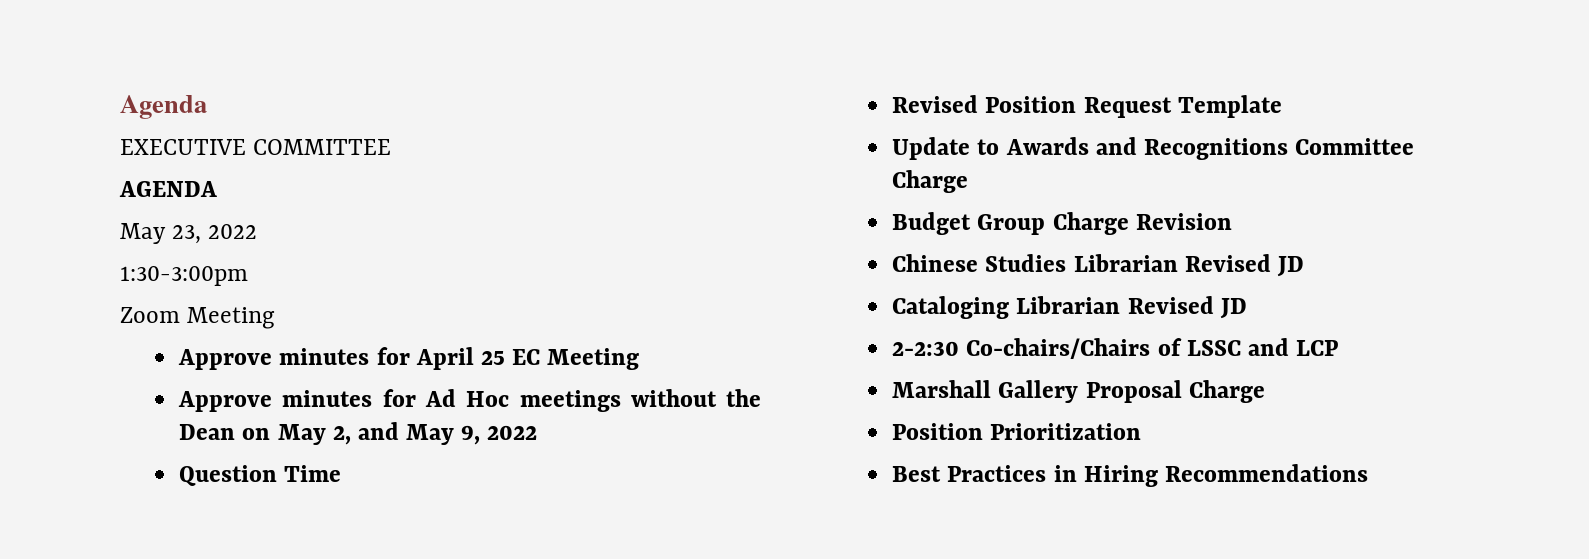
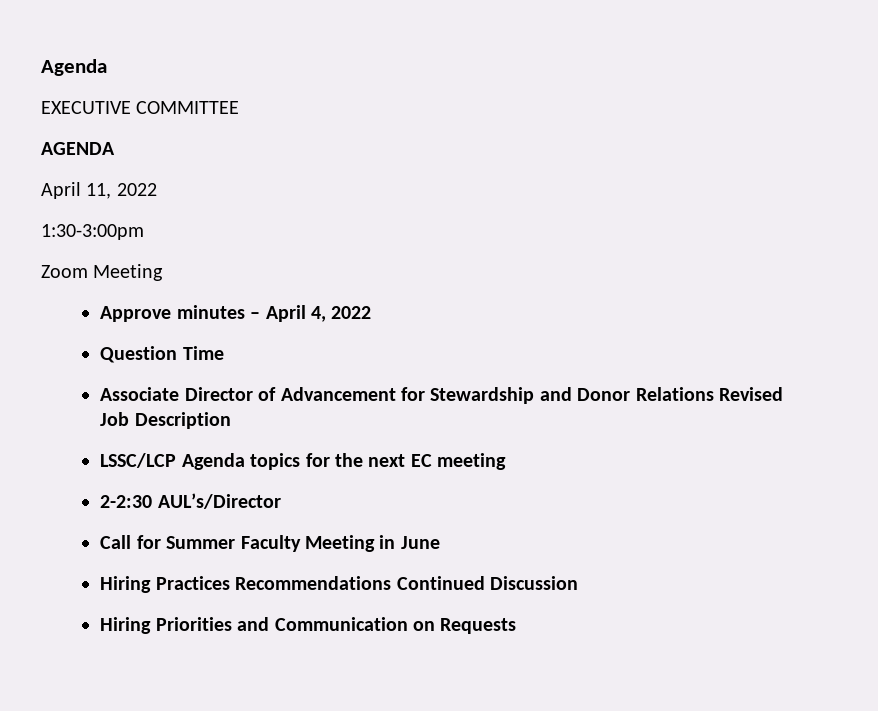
- May 23, 2022
+ April 11, 2022
- Approve minutes for April 25 EC Meeting
- Approve minutes for Ad Hoc meetings without the Dean on May 2, and May 9, 2022
+ Approve minutes – April 4, 2022
  Question Time
- Revised Position Request Template
- Update to Awards and Recognitions Committee Charge
- Budget Group Charge Revision
- Chinese Studies Librarian Revised JD
- Cataloging Librarian Revised JD
- 2-2:30 Co-chairs/Chairs of LSSC and LCP
- Marshall Gallery Proposal Charge
- Position Prioritization
- Best Practices in Hiring Recommendations
+ Associate Director of Advancement for Stewardship and Donor Relations Revised Job Description
+ LSSC/LCP Agenda topics for the next EC meeting
+ 2-2:30 AUL’s/Director
+ Call for Summer Faculty Meeting in June
+ Hiring Practices Recommendations Continued Discussion
+ Hiring Priorities and Communication on Requests

